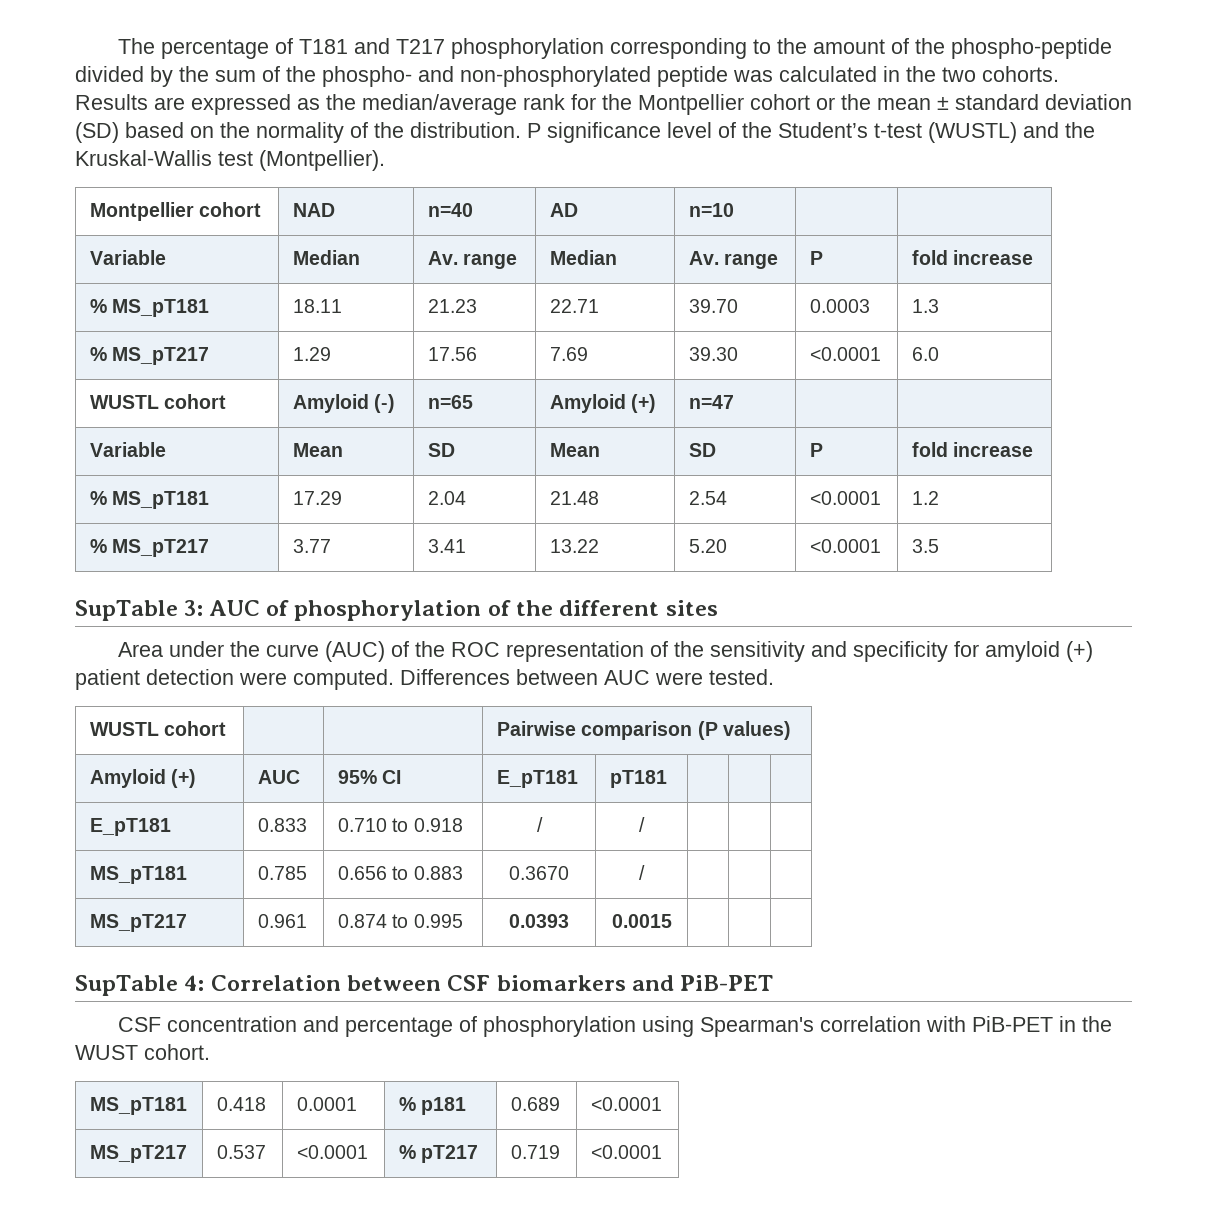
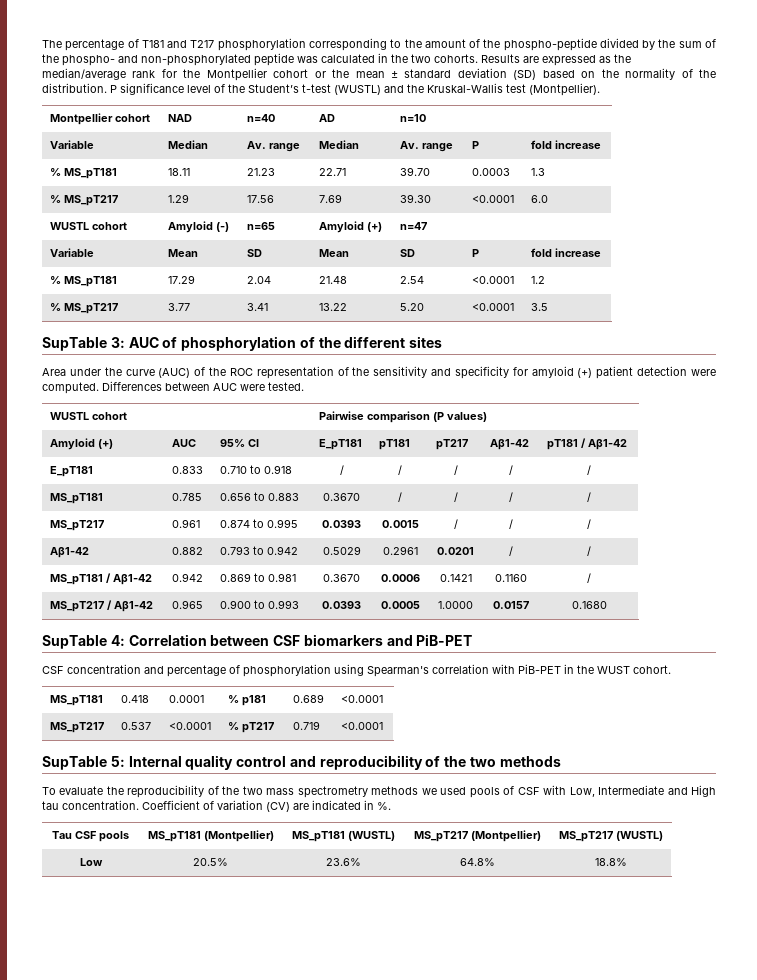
- Amyloid (+) | AUC | 95% CI | E_pT181 | pT181 | | |
+ Amyloid (+) | AUC | 95% CI | E_pT181 | pT181 | pT217 | Aβ1-42 | pT181 / Aβ1-42
- E_pT181 | 0.833 | 0.710 to 0.918 | / | / | | |
+ E_pT181 | 0.833 | 0.710 to 0.918 | / | / | / | / | /
- MS_pT181 | 0.785 | 0.656 to 0.883 | 0.3670 | / | | |
+ MS_pT181 | 0.785 | 0.656 to 0.883 | 0.3670 | / | / | / | /
- MS_pT217 | 0.961 | 0.874 to 0.995 | 0.0393 | 0.0015 | | |
+ MS_pT217 | 0.961 | 0.874 to 0.995 | 0.0393 | 0.0015 | / | / | /
+ Aβ1-42 | 0.882 | 0.793 to 0.942 | 0.5029 | 0.2961 | 0.0201 | / | /
+ MS_pT181 / Aβ1-42 | 0.942 | 0.869 to 0.981 | 0.3670 | 0.0006 | 0.1421 | 0.1160 | /
+ MS_pT217 / Aβ1-42 | 0.965 | 0.900 to 0.993 | 0.0393 | 0.0005 | 1.0000 | 0.0157 | 0.1680
+ SupTable 5: Internal quality control and reproducibility of the two methods
+ To evaluate the reproducibility of the two mass spectrometry methods we used pools of CSF with Low, Intermediate and High tau concentration. Coefficient of variation (CV) are indicated in %.
+ Tau CSF pools | MS_pT181 (Montpellier) | MS_pT181 (WUSTL) | MS_pT217 (Montpellier) | MS_pT217 (WUSTL)
+ Low | 20.5% | 23.6% | 64.8% | 18.8%

